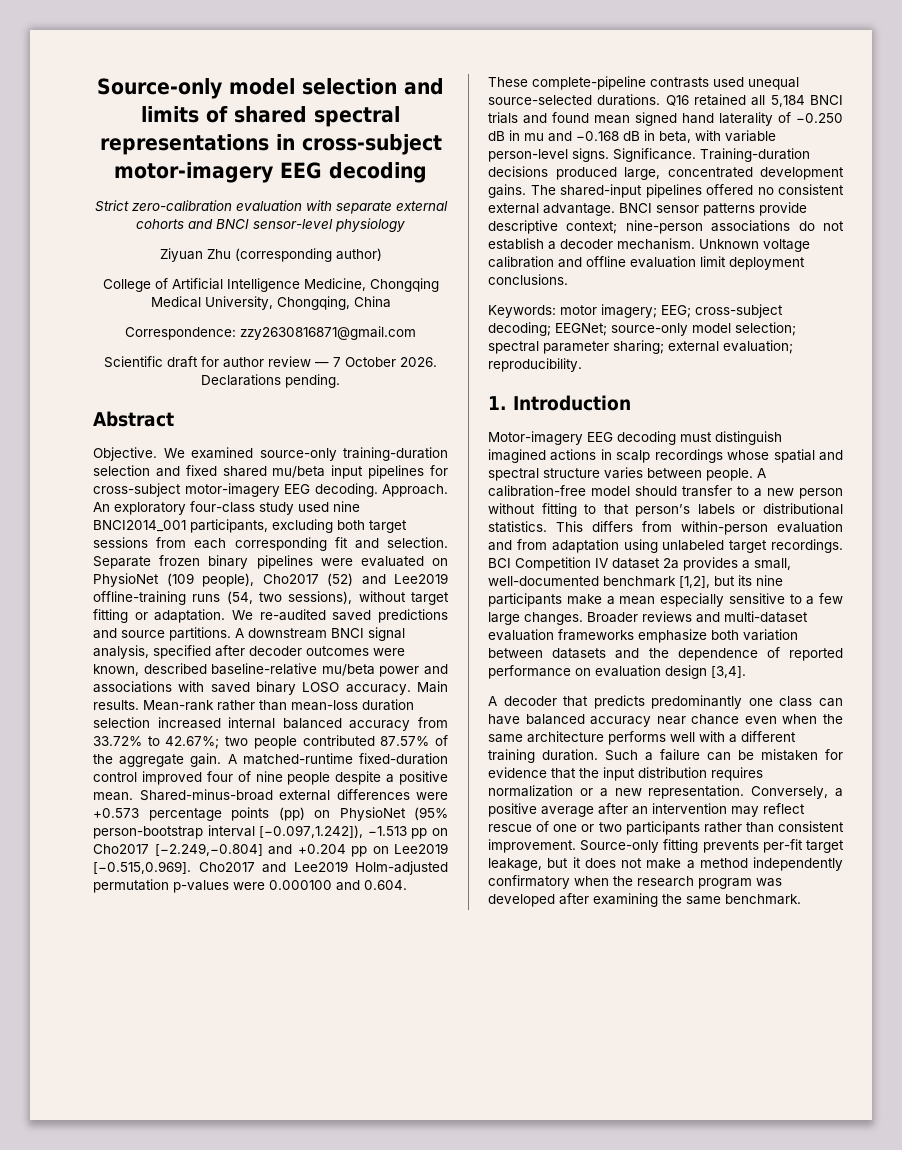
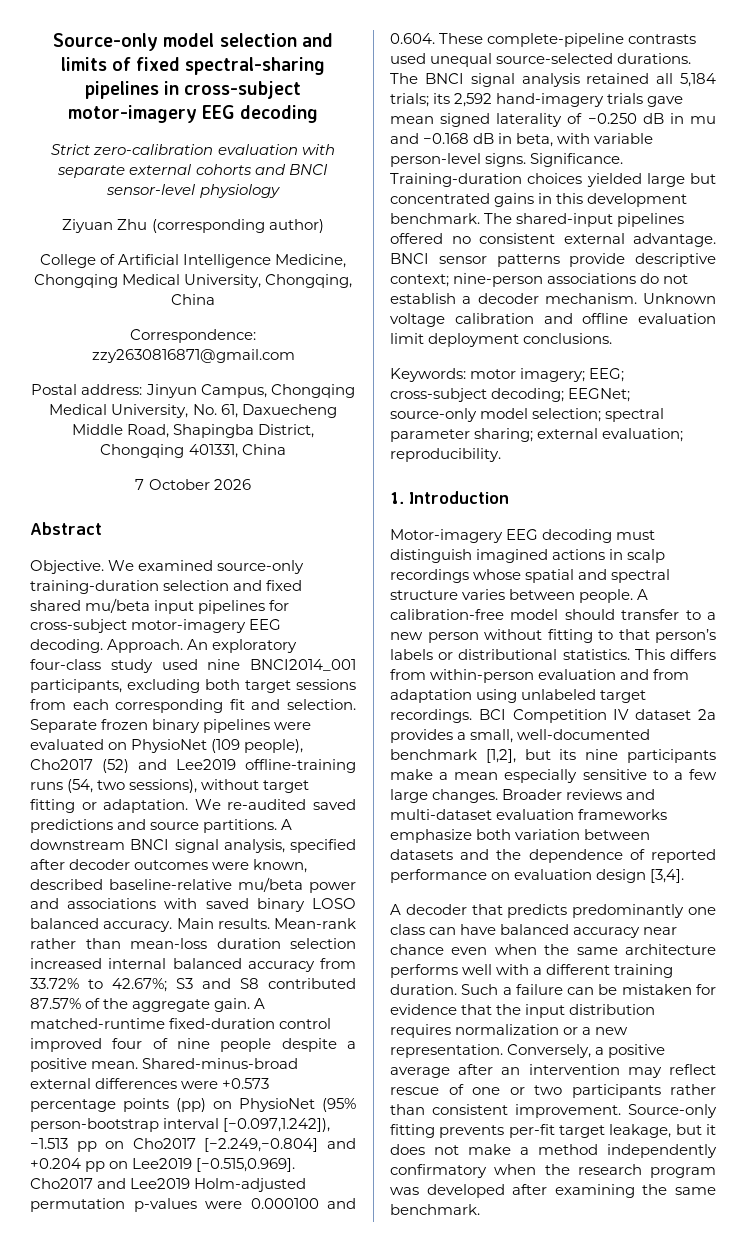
- Source-only model selection and limits of shared spectral representations in cross-subject motor-imagery EEG decoding
+ Source-only model selection and limits of fixed spectral-sharing pipelines in cross-subject motor-imagery EEG decoding
- Scientific draft for author review — 7 October 2026. Declarations pending.
+ Postal address: Jinyun Campus, Chongqing Medical University, No. 61, Daxuecheng Middle Road, Shapingba District, Chongqing 401331, China
+ 7 October 2026
- A downstream BNCI signal analysis, specified after decoder outcomes were known, described baseline-relative mu/beta power and associations with saved binary LOSO accuracy.
+ A downstream BNCI signal analysis, specified after decoder outcomes were known, described baseline-relative mu/beta power and associations with saved binary LOSO balanced accuracy.
- Mean-rank rather than mean-loss duration selection increased internal balanced accuracy from 33.72% to 42.67%; two people contributed 87.57% of the aggregate gain.
+ Mean-rank rather than mean-loss duration selection increased internal balanced accuracy from 33.72% to 42.67%; S3 and S8 contributed 87.57% of the aggregate gain.
- Q16 retained all 5,184 BNCI trials and found mean signed hand laterality of −0.250 dB in mu and −0.168 dB in beta, with variable person-level signs.
+ The BNCI signal analysis retained all 5,184 trials; its 2,592 hand-imagery trials gave mean signed laterality of −0.250 dB in mu and −0.168 dB in beta, with variable person-level signs.
- Training-duration decisions produced large, concentrated development gains.
+ Training-duration choices yielded large but concentrated gains in this development benchmark.

